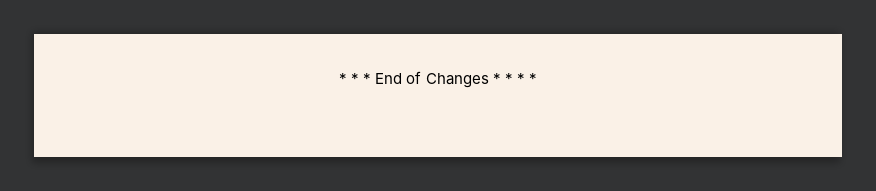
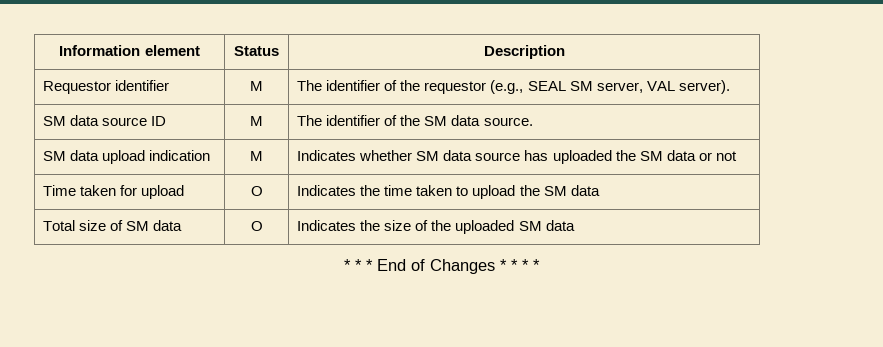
+ Information element | Status | Description
+ Requestor identifier | M | The identifier of the requestor (e.g., SEAL SM server, VAL server).
+ SM data source ID | M | The identifier of the SM data source.
+ SM data upload indication | M | Indicates whether SM data source has uploaded the SM data or not
+ Time taken for upload | O | Indicates the time taken to upload the SM data
+ Total size of SM data | O | Indicates the size of the uploaded SM data

